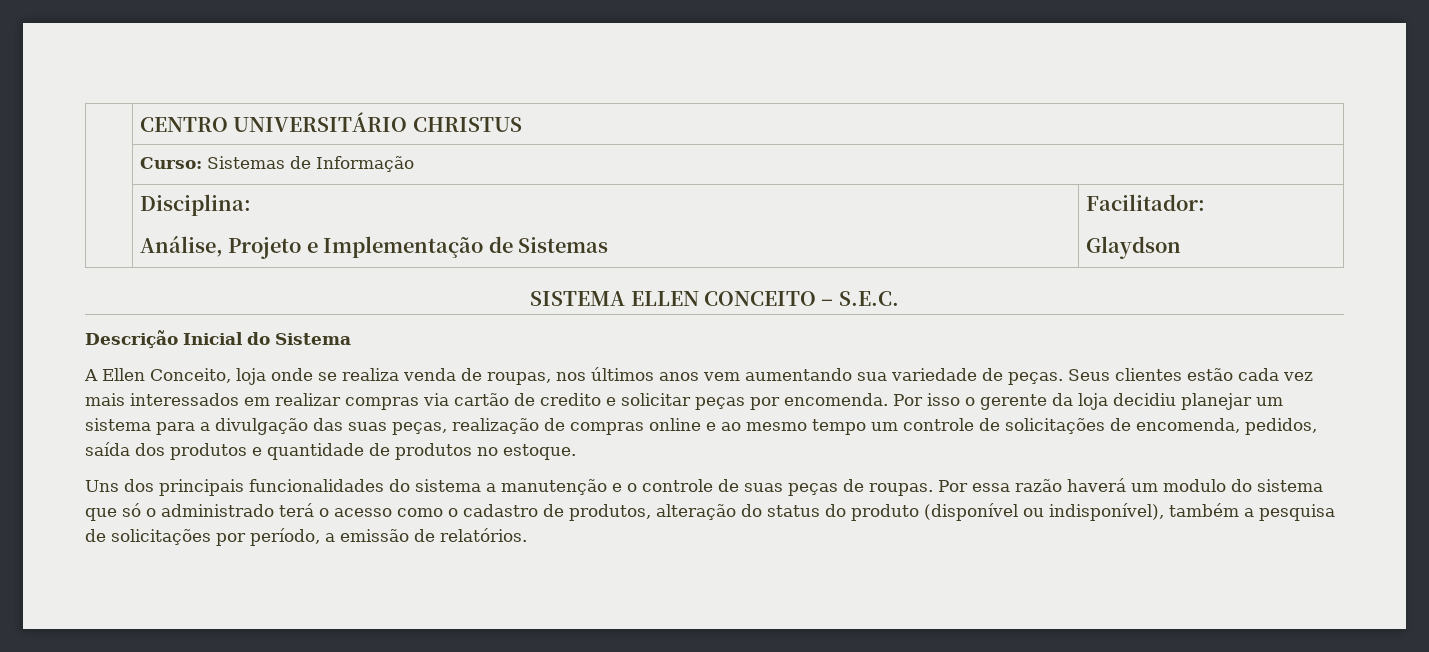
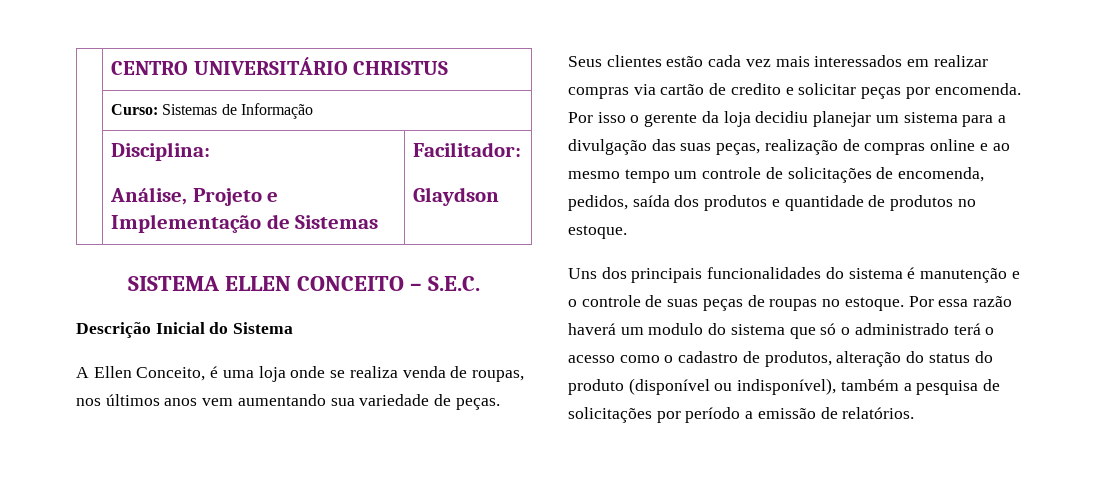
- A Ellen Conceito, loja onde se realiza venda de roupas, nos últimos anos vem aumentando sua variedade de peças.
+ A Ellen Conceito, é uma loja onde se realiza venda de roupas, nos últimos anos vem aumentando sua variedade de peças.
- Uns dos principais funcionalidades do sistema a manutenção e o controle de suas peças de roupas.
+ Uns dos principais funcionalidades do sistema é manutenção e o controle de suas peças de roupas no estoque.
- Por essa razão haverá um modulo do sistema que só o administrado terá o acesso como o cadastro de produtos, alteração do status do produto (disponível ou indisponível), também a pesquisa de solicitações por período, a emissão de relatórios.
+ Por essa razão haverá um modulo do sistema que só o administrado terá o acesso como o cadastro de produtos, alteração do status do produto (disponível ou indisponível), também a pesquisa de solicitações por período a emissão de relatórios.

